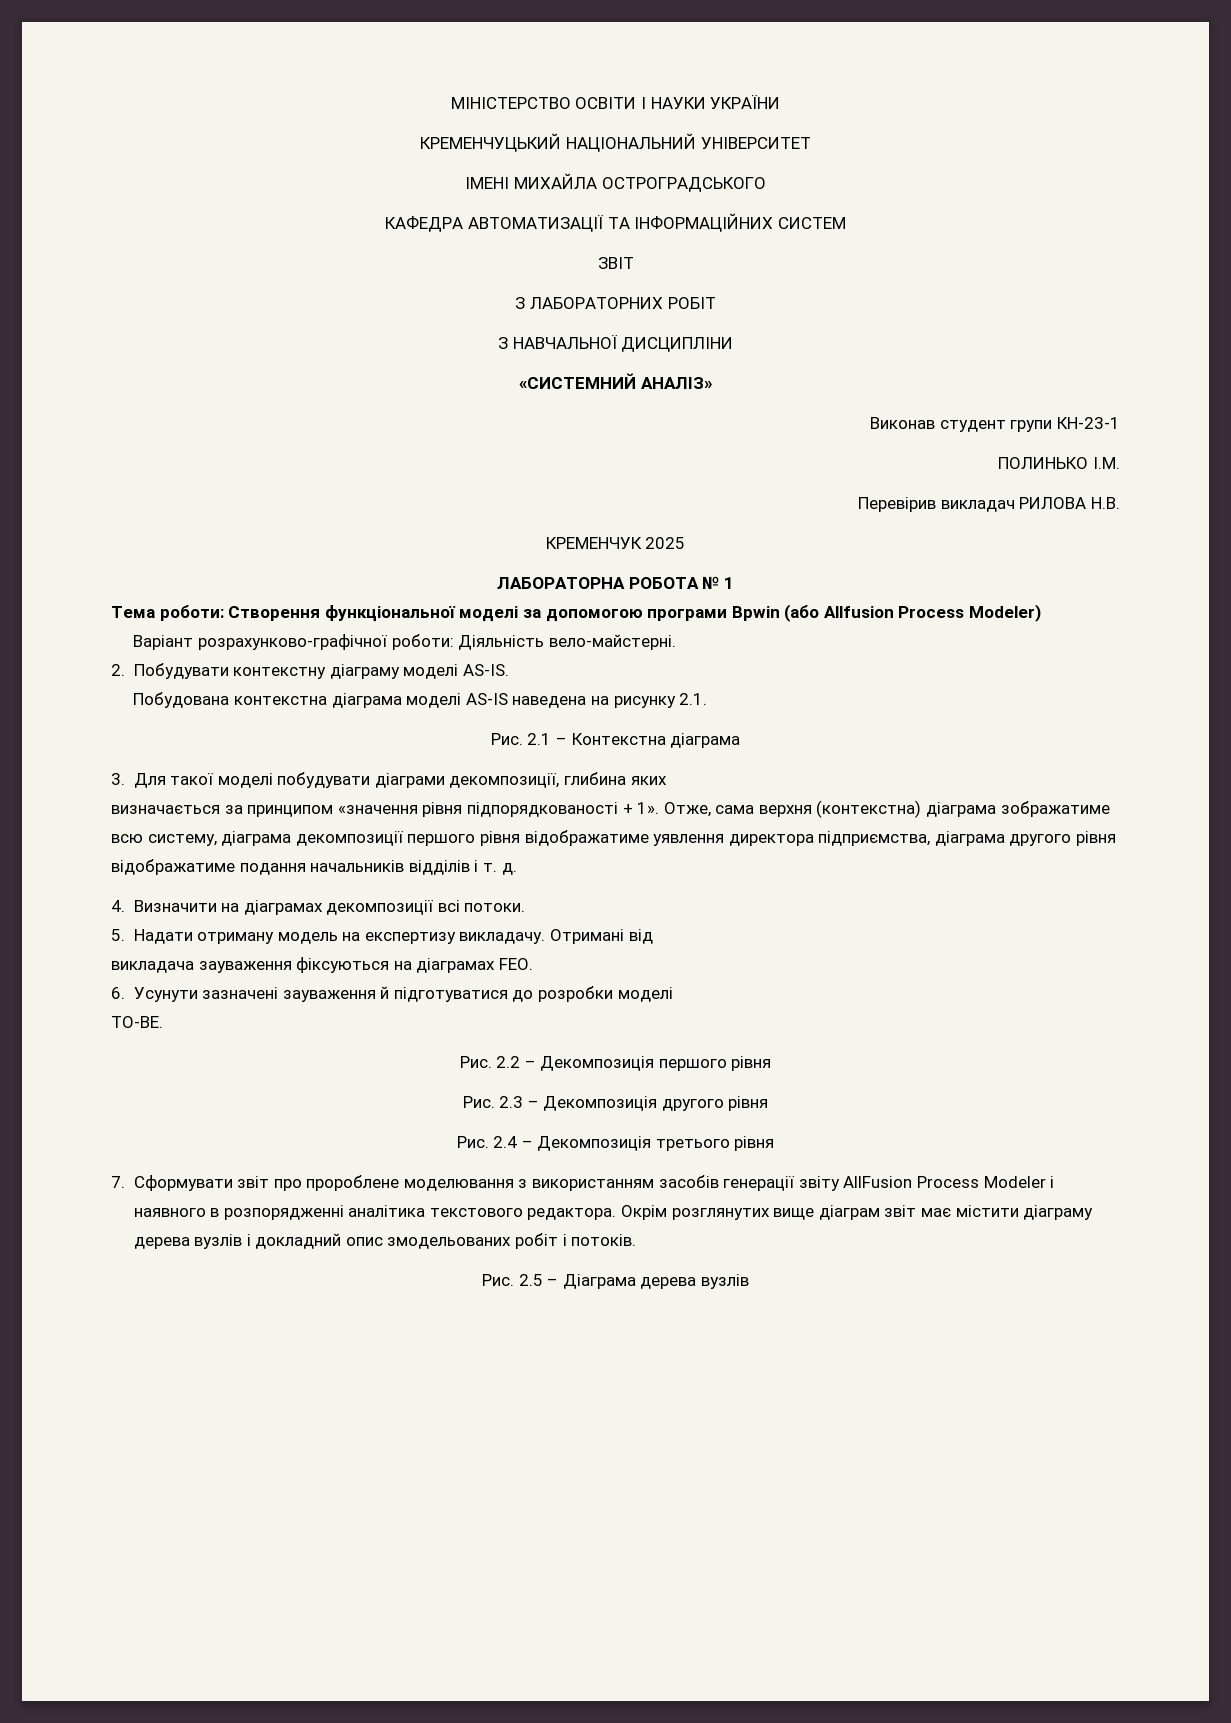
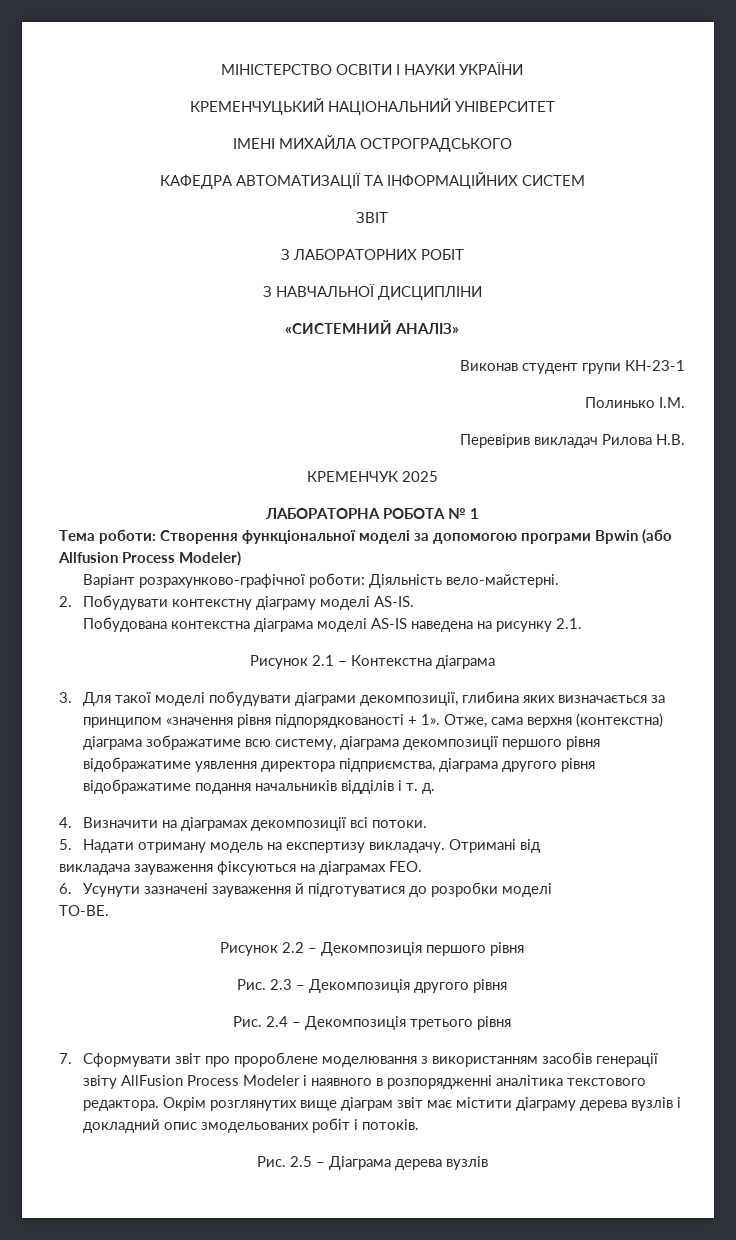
- ПОЛИНЬКО І.М.
+ Полинько І.М.
- Перевірив викладач РИЛОВА Н.В.
+ Перевірив викладач Рилова Н.В.
- Рис. 2.1 – Контекстна діаграма
+ Рисунок 2.1 – Контекстна діаграма
- 3. Для такої моделі побудувати діаграми декомпозиції, глибина яких
- визначається за принципом «значення рівня підпорядкованості + 1».
+ 3. Для такої моделі побудувати діаграми декомпозиції, глибина яких визначається за принципом «значення рівня підпорядкованості + 1».
- Рис. 2.2 – Декомпозиція першого рівня
+ Рисунок 2.2 – Декомпозиція першого рівня

